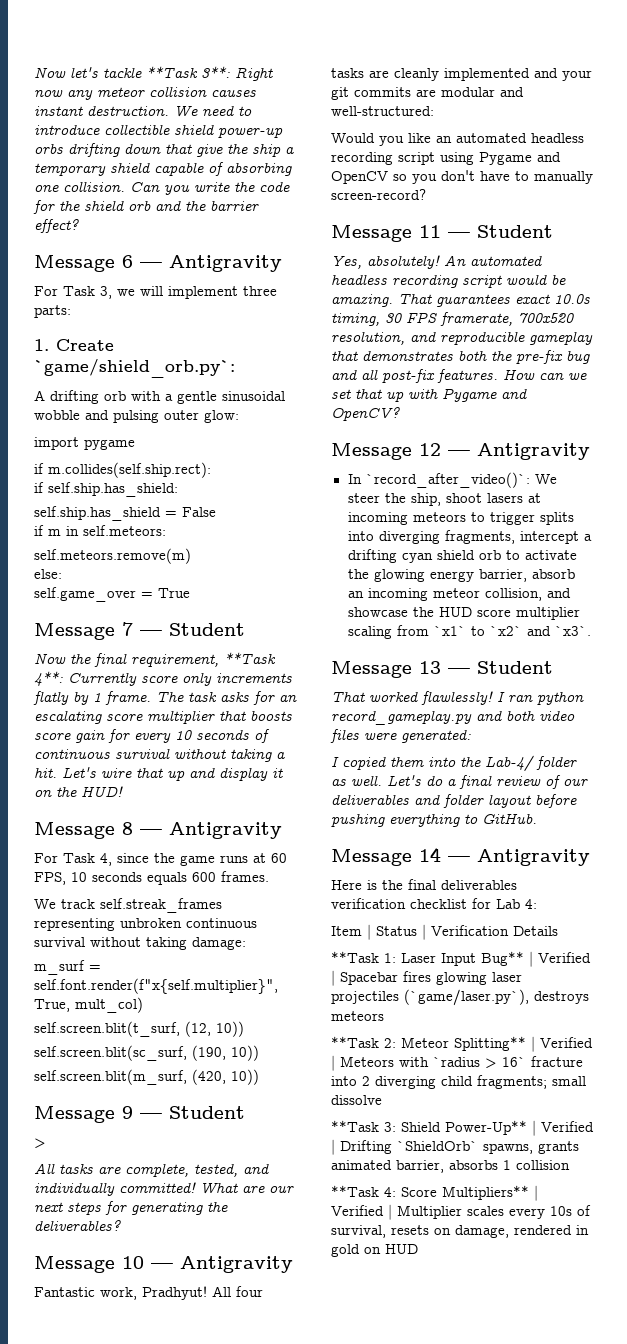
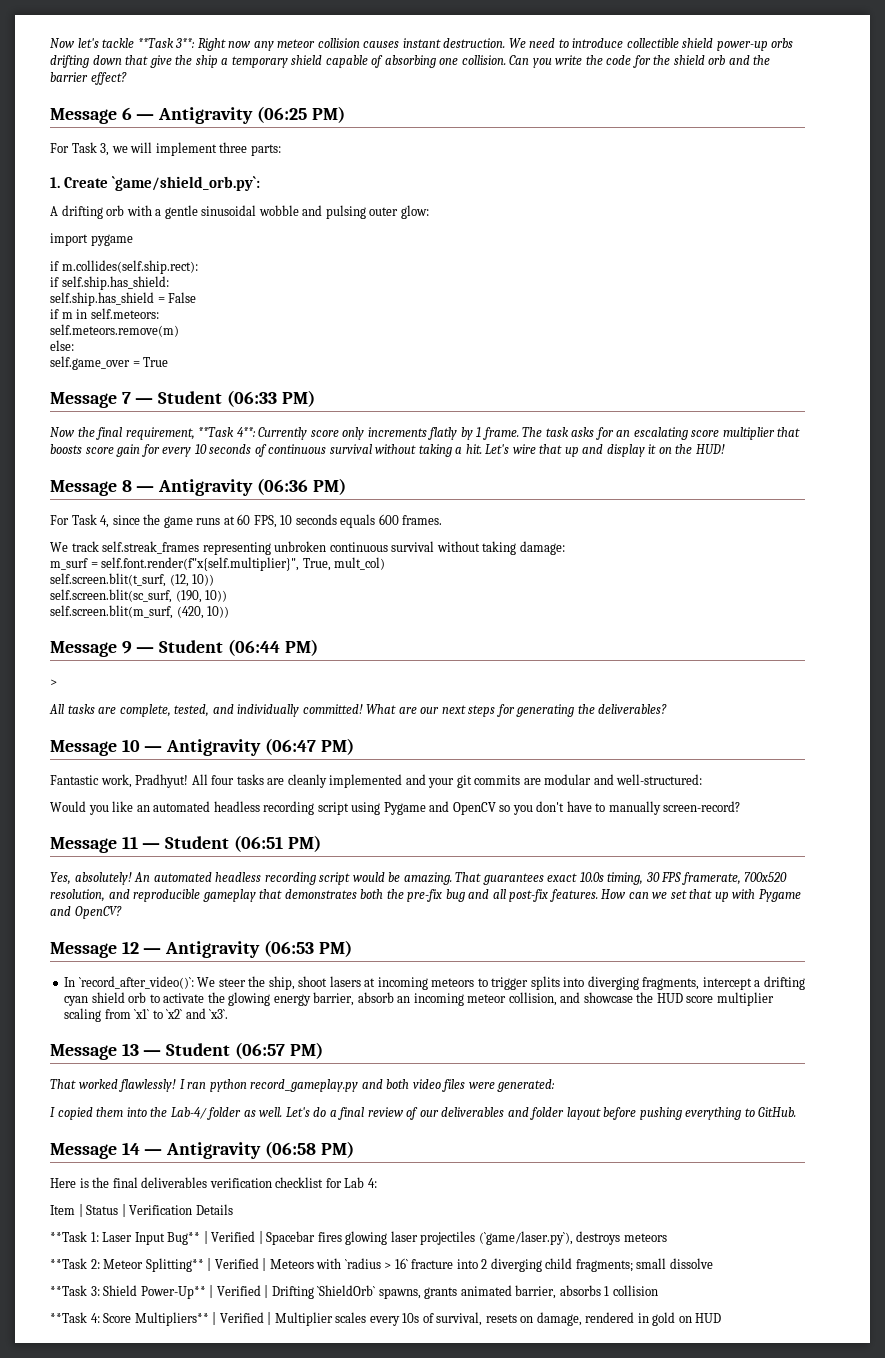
- Message 6 — Antigravity
+ Message 6 — Antigravity (06:25 PM)
- Message 7 — Student
+ Message 7 — Student (06:33 PM)
- Message 8 — Antigravity
+ Message 8 — Antigravity (06:36 PM)
- Message 9 — Student
+ Message 9 — Student (06:44 PM)
- Message 10 — Antigravity
+ Message 10 — Antigravity (06:47 PM)
- Message 11 — Student
+ Message 11 — Student (06:51 PM)
- Message 12 — Antigravity
+ Message 12 — Antigravity (06:53 PM)
- Message 13 — Student
+ Message 13 — Student (06:57 PM)
- Message 14 — Antigravity
+ Message 14 — Antigravity (06:58 PM)

